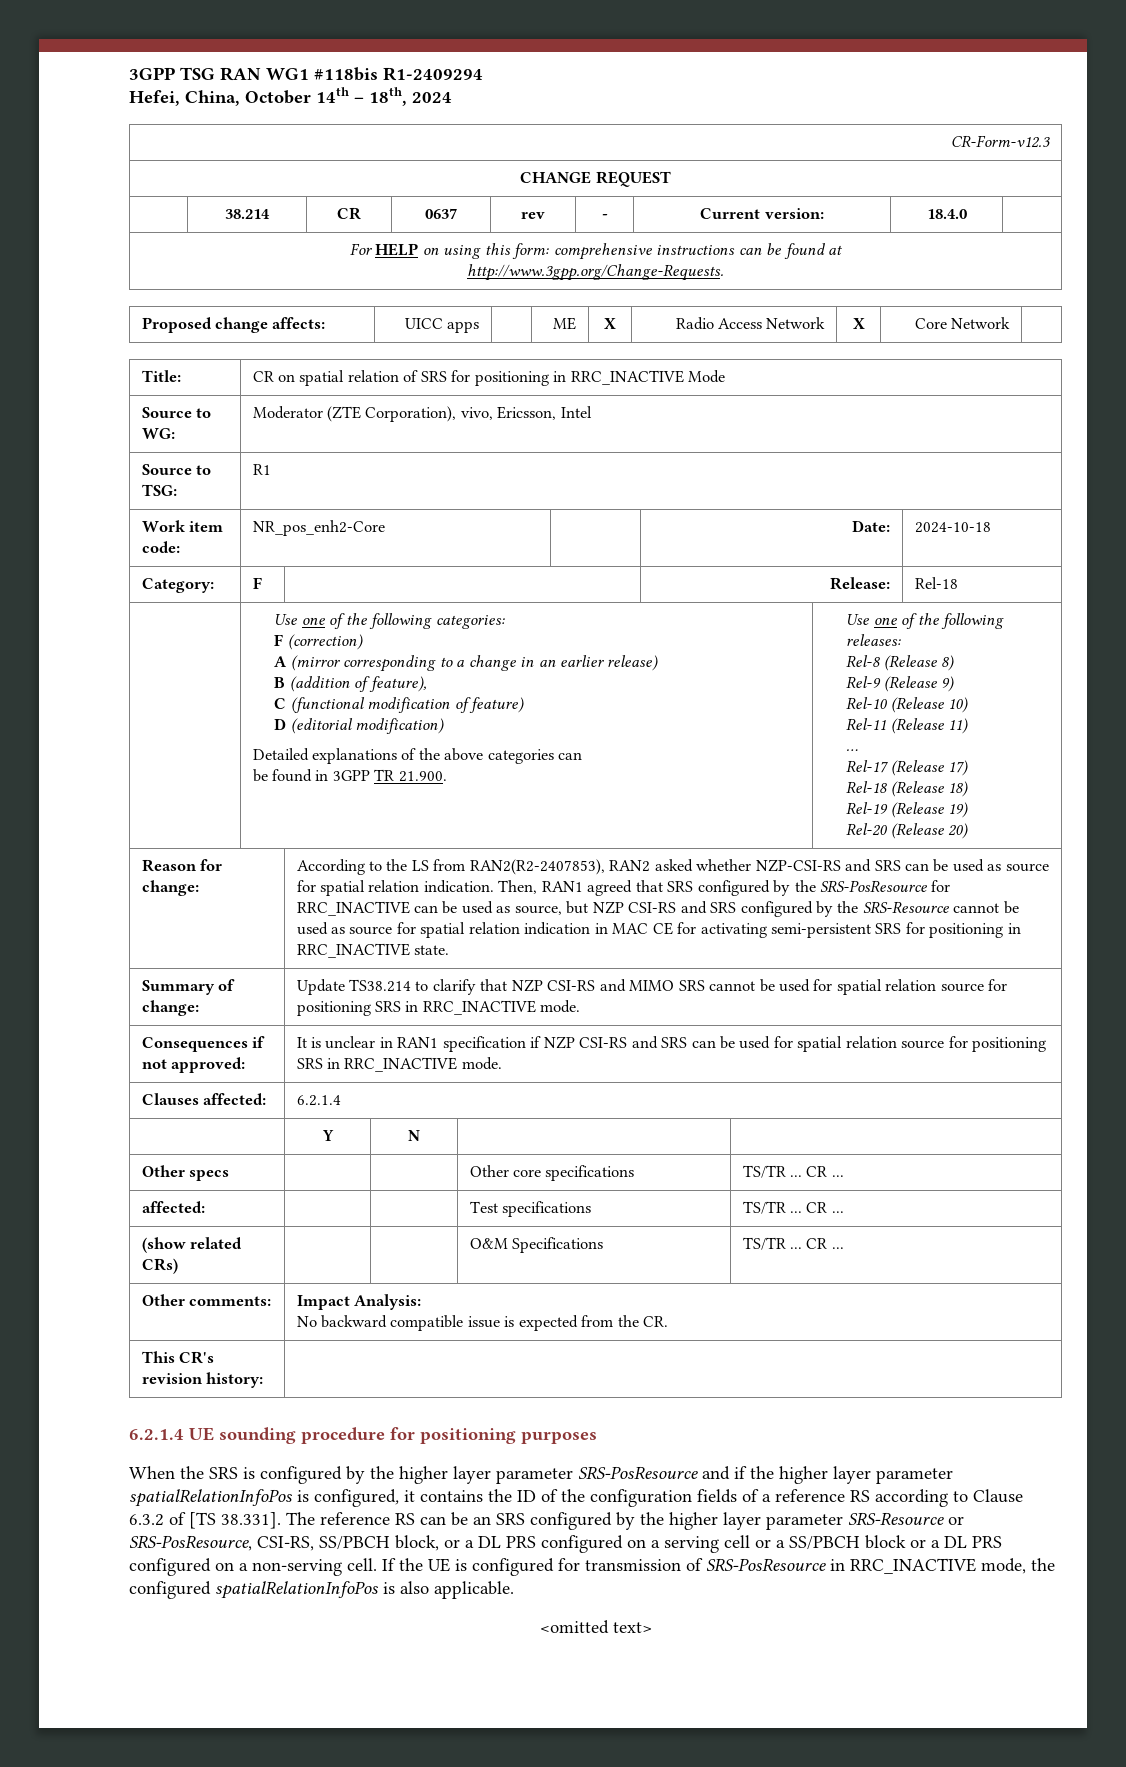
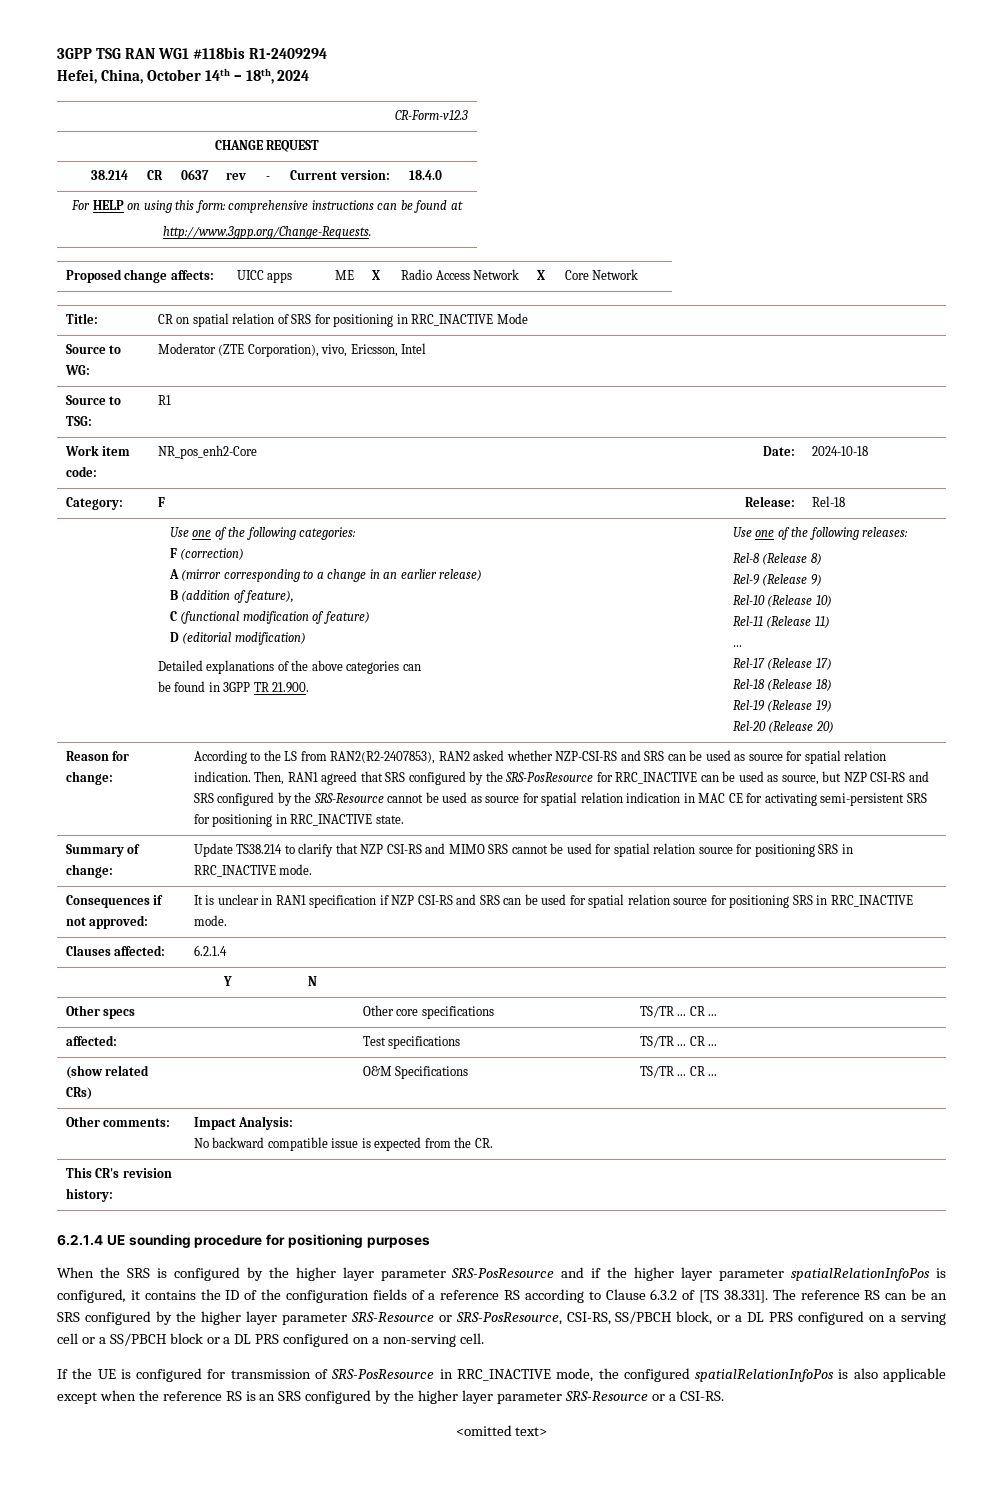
- When the SRS is configured by the higher layer parameter SRS-PosResource and if the higher layer parameter spatialRelationInfoPos is configured, it contains the ID of the configuration fields of a reference RS according to Clause 6.3.2 of [TS 38.331]. The reference RS can be an SRS configured by the higher layer parameter SRS-Resource or SRS-PosResource, CSI-RS, SS/PBCH block, or a DL PRS configured on a serving cell or a SS/PBCH block or a DL PRS configured on a non-serving cell. If the UE is configured for transmission of SRS-PosResource in RRC_INACTIVE mode, the configured spatialRelationInfoPos is also applicable.
+ When the SRS is configured by the higher layer parameter SRS-PosResource and if the higher layer parameter spatialRelationInfoPos is configured, it contains the ID of the configuration fields of a reference RS according to Clause 6.3.2 of [TS 38.331]. The reference RS can be an SRS configured by the higher layer parameter SRS-Resource or SRS-PosResource, CSI-RS, SS/PBCH block, or a DL PRS configured on a serving cell or a SS/PBCH block or a DL PRS configured on a non-serving cell.
+ If the UE is configured for transmission of SRS-PosResource in RRC_INACTIVE mode, the configured spatialRelationInfoPos is also applicable except when the reference RS is an SRS configured by the higher layer parameter SRS-Resource or a CSI-RS.

